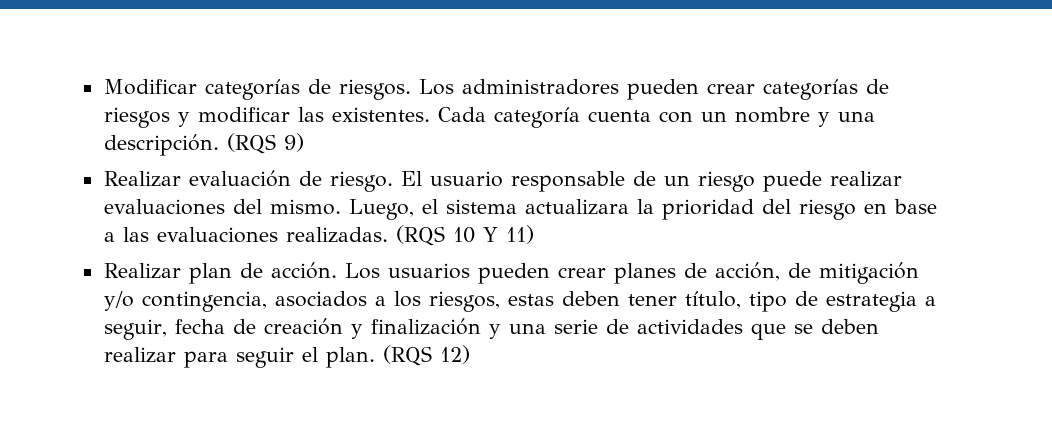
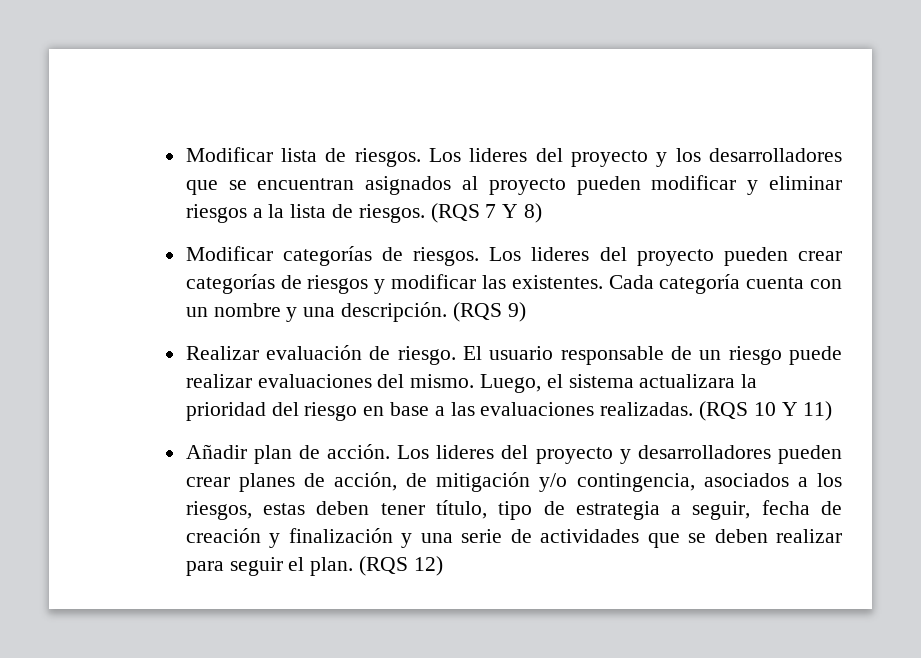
+ Modificar lista de riesgos. Los lideres del proyecto y los desarrolladores que se encuentran asignados al proyecto pueden modificar y eliminar riesgos a la lista de riesgos. (RQS 7 Y 8)
- Los administradores pueden crear categorías de riesgos y modificar las existentes.
+ Los lideres del proyecto pueden crear categorías de riesgos y modificar las existentes.
- Realizar plan de acción.
+ Añadir plan de acción.
- Los usuarios pueden crear planes de acción, de mitigación y/o contingencia, asociados a los riesgos, estas deben tener título, tipo de estrategia a seguir, fecha de creación y finalización y una serie de actividades que se deben realizar para seguir el plan.
+ Los lideres del proyecto y desarrolladores pueden crear planes de acción, de mitigación y/o contingencia, asociados a los riesgos, estas deben tener título, tipo de estrategia a seguir, fecha de creación y finalización y una serie de actividades que se deben realizar para seguir el plan.

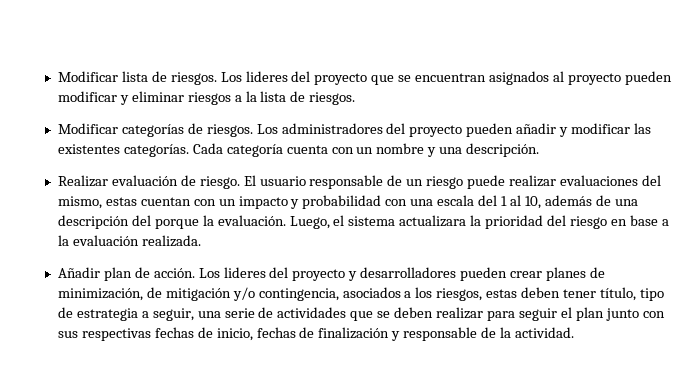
- Los lideres del proyecto y los desarrolladores que se encuentran asignados al proyecto pueden modificar y eliminar riesgos a la lista de riesgos. (RQS 7 Y 8)
+ Los lideres del proyecto que se encuentran asignados al proyecto pueden modificar y eliminar riesgos a la lista de riesgos.
- Los lideres del proyecto pueden crear categorías de riesgos y modificar las existentes.
+ Los administradores del proyecto pueden añadir y modificar las existentes categorías.
- (RQS 9)
- El usuario responsable de un riesgo puede realizar evaluaciones del mismo.
+ El usuario responsable de un riesgo puede realizar evaluaciones del mismo, estas cuentan con un impacto y probabilidad con una escala del 1 al 10, además de una descripción del porque la evaluación.
- Luego, el sistema actualizara la prioridad del riesgo en base a las evaluaciones realizadas. (RQS 10 Y 11)
+ Luego, el sistema actualizara la prioridad del riesgo en base a la evaluación realizada.
- Los lideres del proyecto y desarrolladores pueden crear planes de acción, de mitigación y/o contingencia, asociados a los riesgos, estas deben tener título, tipo de estrategia a seguir, fecha de creación y finalización y una serie de actividades que se deben realizar para seguir el plan. (RQS 12)
+ Los lideres del proyecto y desarrolladores pueden crear planes de minimización, de mitigación y/o contingencia, asociados a los riesgos, estas deben tener título, tipo de estrategia a seguir, una serie de actividades que se deben realizar para seguir el plan junto con sus respectivas fechas de inicio, fechas de finalización y responsable de la actividad.

